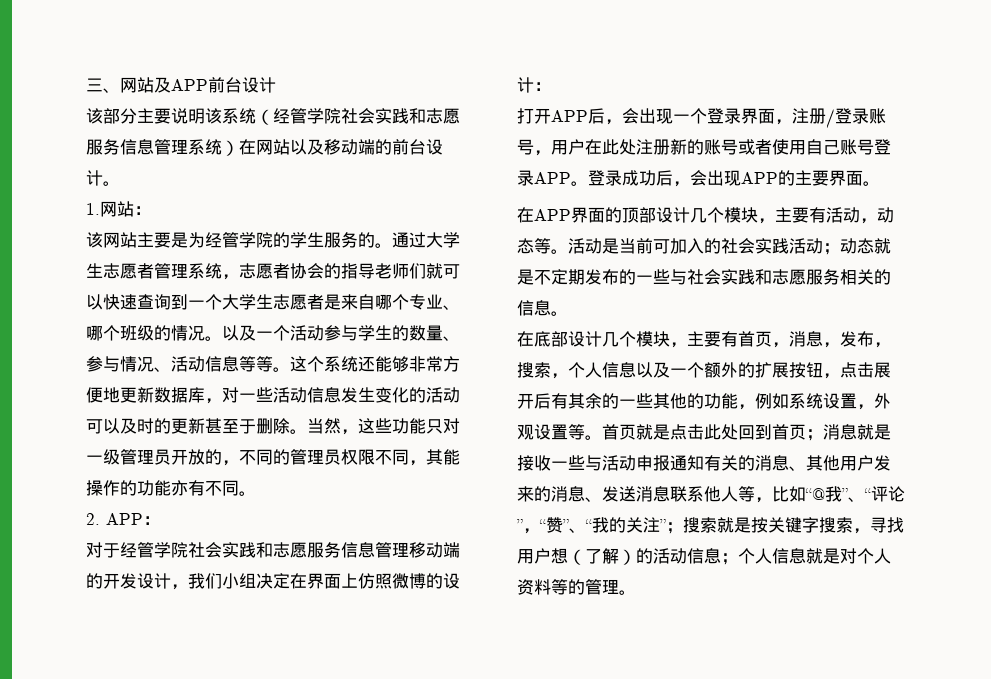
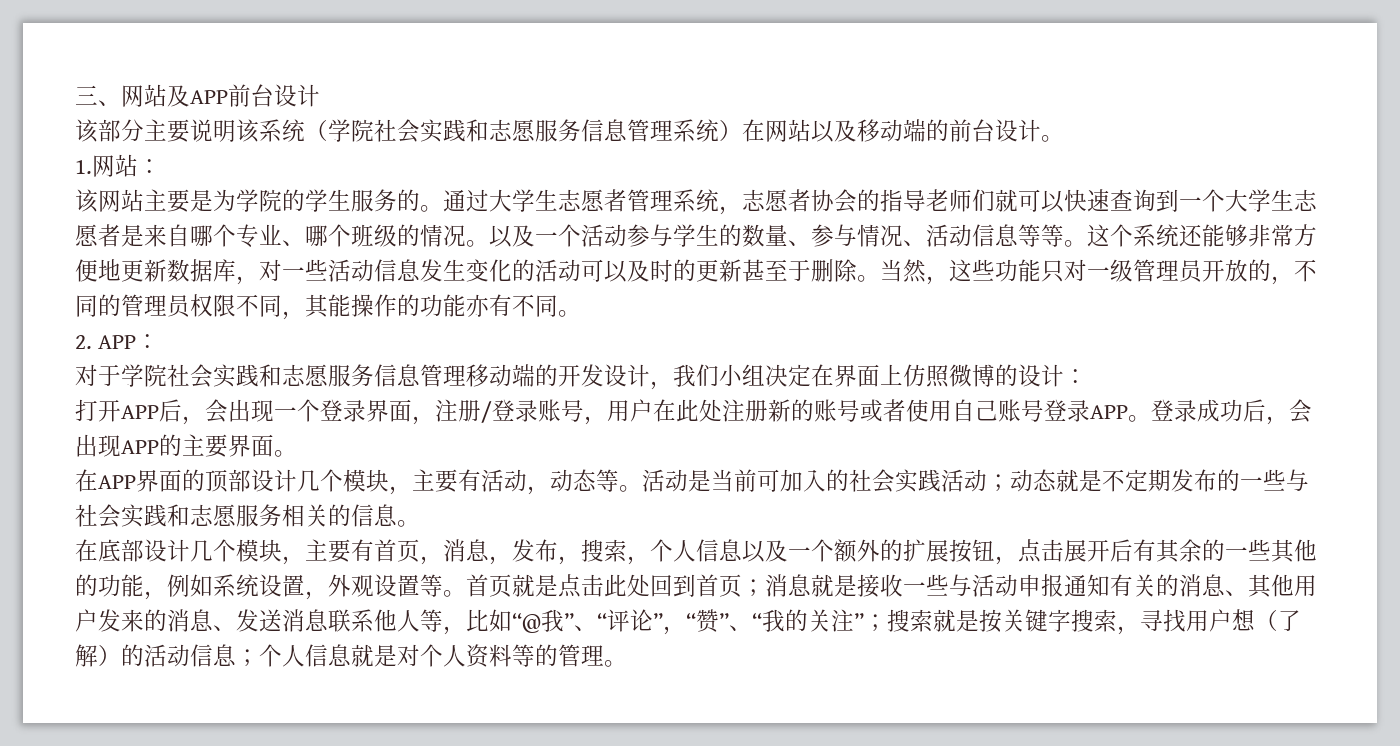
- 该部分主要说明该系统（经管学院社会实践和志愿服务信息管理系统）在网站以及移动端的前台设计。
+ 该部分主要说明该系统（学院社会实践和志愿服务信息管理系统）在网站以及移动端的前台设计。
- 该网站主要是为经管学院的学生服务的。
+ 该网站主要是为学院的学生服务的。
- 对于经管学院社会实践和志愿服务信息管理移动端的开发设计，我们小组决定在界面上仿照微博的设计：
+ 对于学院社会实践和志愿服务信息管理移动端的开发设计，我们小组决定在界面上仿照微博的设计：

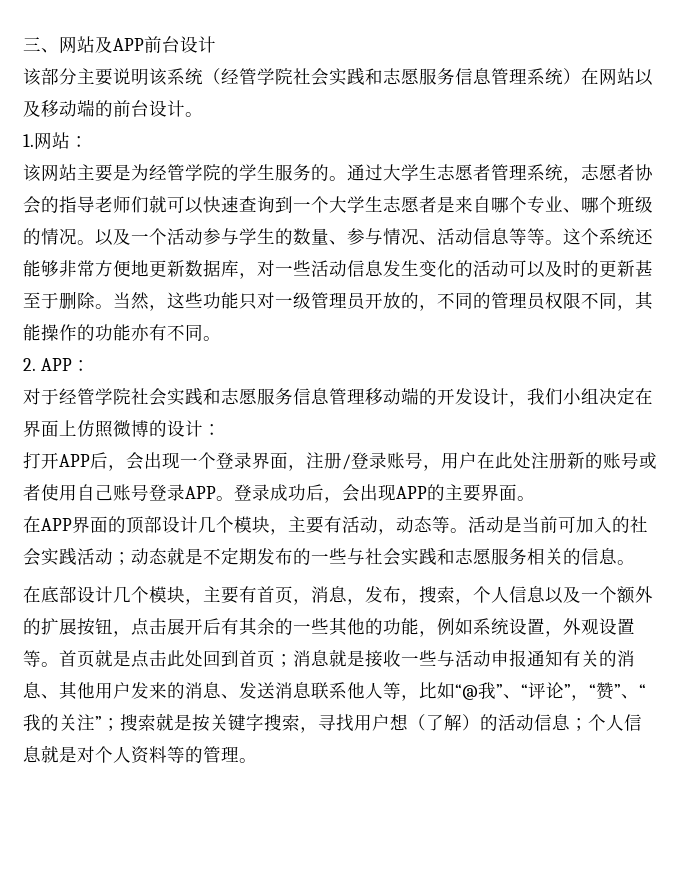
- 该部分主要说明该系统（学院社会实践和志愿服务信息管理系统）在网站以及移动端的前台设计。
+ 该部分主要说明该系统（经管学院社会实践和志愿服务信息管理系统）在网站以及移动端的前台设计。
- 该网站主要是为学院的学生服务的。
+ 该网站主要是为经管学院的学生服务的。
- 对于学院社会实践和志愿服务信息管理移动端的开发设计，我们小组决定在界面上仿照微博的设计：
+ 对于经管学院社会实践和志愿服务信息管理移动端的开发设计，我们小组决定在界面上仿照微博的设计：

